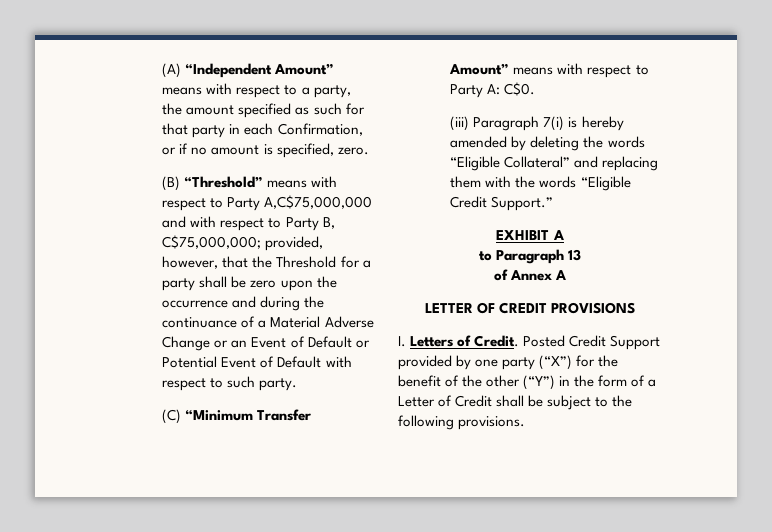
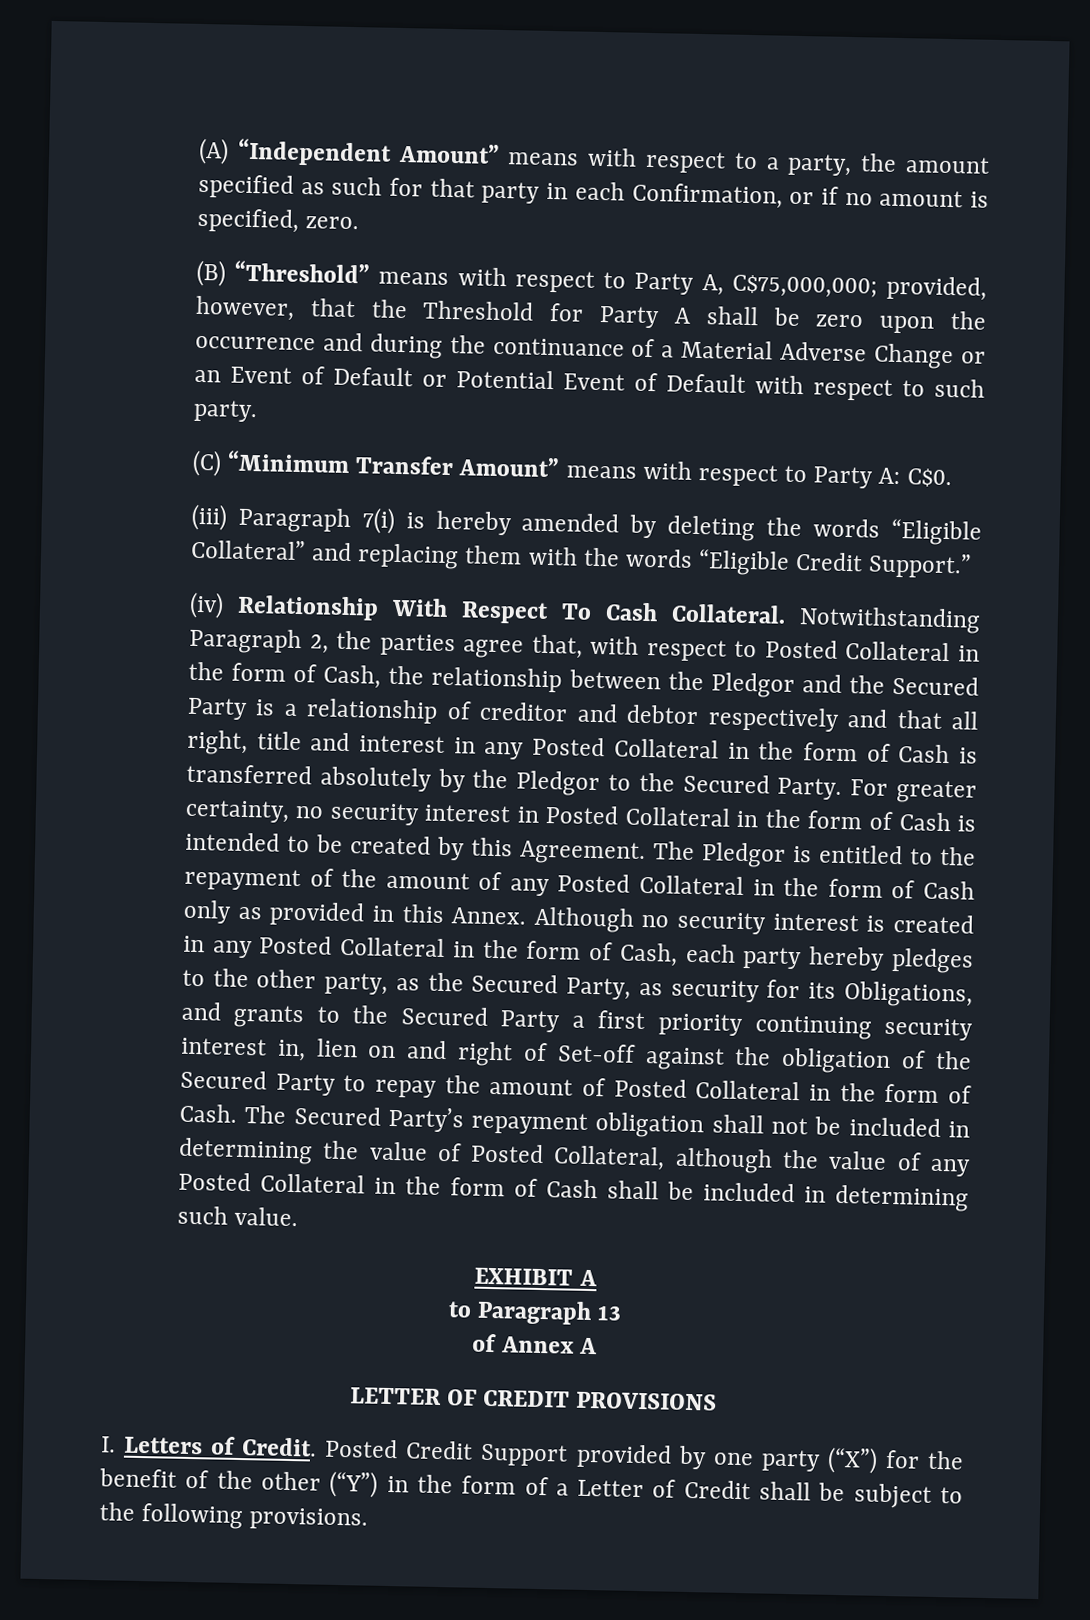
- (B) “Threshold” means with respect to Party A,C$75,000,000 and with respect to Party B, C$75,000,000; provided, however, that the Threshold for a party shall be zero upon the occurrence and during the continuance of a Material Adverse Change or an Event of Default or Potential Event of Default with respect to such party.
+ (B) “Threshold” means with respect to Party A, C$75,000,000; provided, however, that the Threshold for Party A shall be zero upon the occurrence and during the continuance of a Material Adverse Change or an Event of Default or Potential Event of Default with respect to such party.
+ (iv) Relationship With Respect To Cash Collateral. Notwithstanding Paragraph 2, the parties agree that, with respect to Posted Collateral in the form of Cash, the relationship between the Pledgor and the Secured Party is a relationship of creditor and debtor respectively and that all right, title and interest in any Posted Collateral in the form of Cash is transferred absolutely by the Pledgor to the Secured Party. For greater certainty, no security interest in Posted Collateral in the form of Cash is intended to be created by this Agreement. The Pledgor is entitled to the repayment of the amount of any Posted Collateral in the form of Cash only as provided in this Annex. Although no security interest is created in any Posted Collateral in the form of Cash, each party hereby pledges to the other party, as the Secured Party, as security for its Obligations, and grants to the Secured Party a first priority continuing security interest in, lien on and right of Set-off against the obligation of the Secured Party to repay the amount of Posted Collateral in the form of Cash. The Secured Party’s repayment obligation shall not be included in determining the value of Posted Collateral, although the value of any Posted Collateral in the form of Cash shall be included in determining such value.

